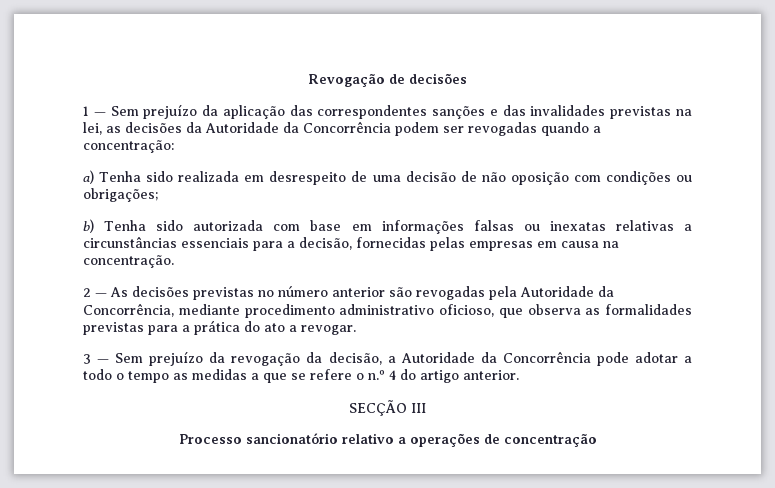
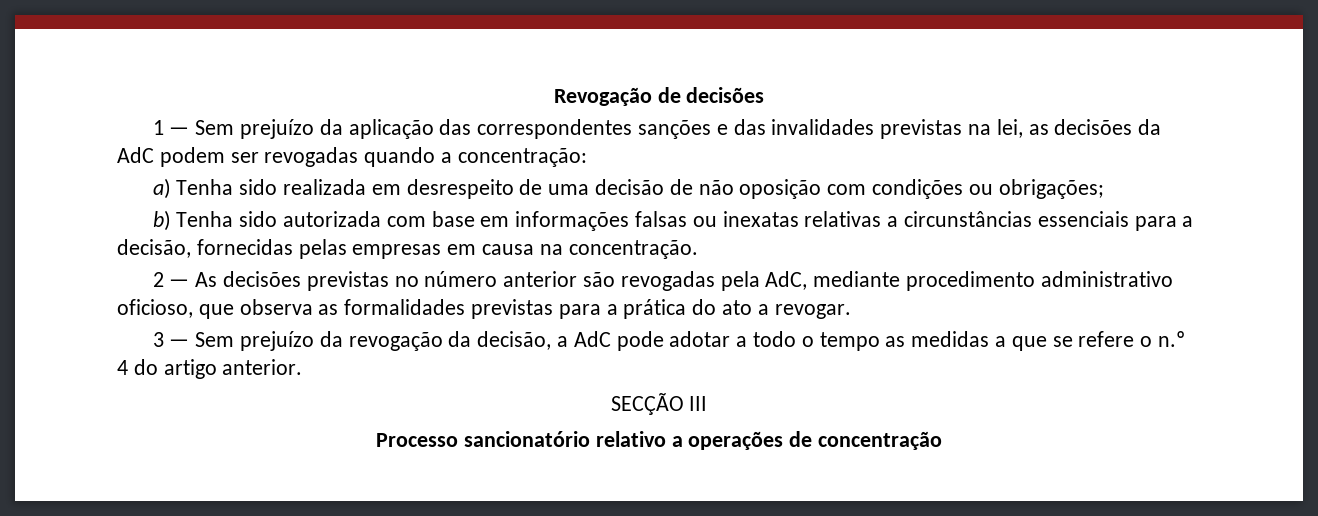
- 1 — Sem prejuízo da aplicação das correspondentes sanções e das invalidades previstas na lei, as decisões da Autoridade da Concorrência podem ser revogadas quando a concentração:
+ 1 — Sem prejuízo da aplicação das correspondentes sanções e das invalidades previstas na lei, as decisões da AdC podem ser revogadas quando a concentração:
- 2 — As decisões previstas no número anterior são revogadas pela Autoridade da Concorrência, mediante procedimento administrativo oficioso, que observa as formalidades previstas para a prática do ato a revogar.
+ 2 — As decisões previstas no número anterior são revogadas pela AdC, mediante procedimento administrativo oficioso, que observa as formalidades previstas para a prática do ato a revogar.
- 3 — Sem prejuízo da revogação da decisão, a Autoridade da Concorrência pode adotar a todo o tempo as medidas a que se refere o n.º 4 do artigo anterior.
+ 3 — Sem prejuízo da revogação da decisão, a AdC pode adotar a todo o tempo as medidas a que se refere o n.º 4 do artigo anterior.

